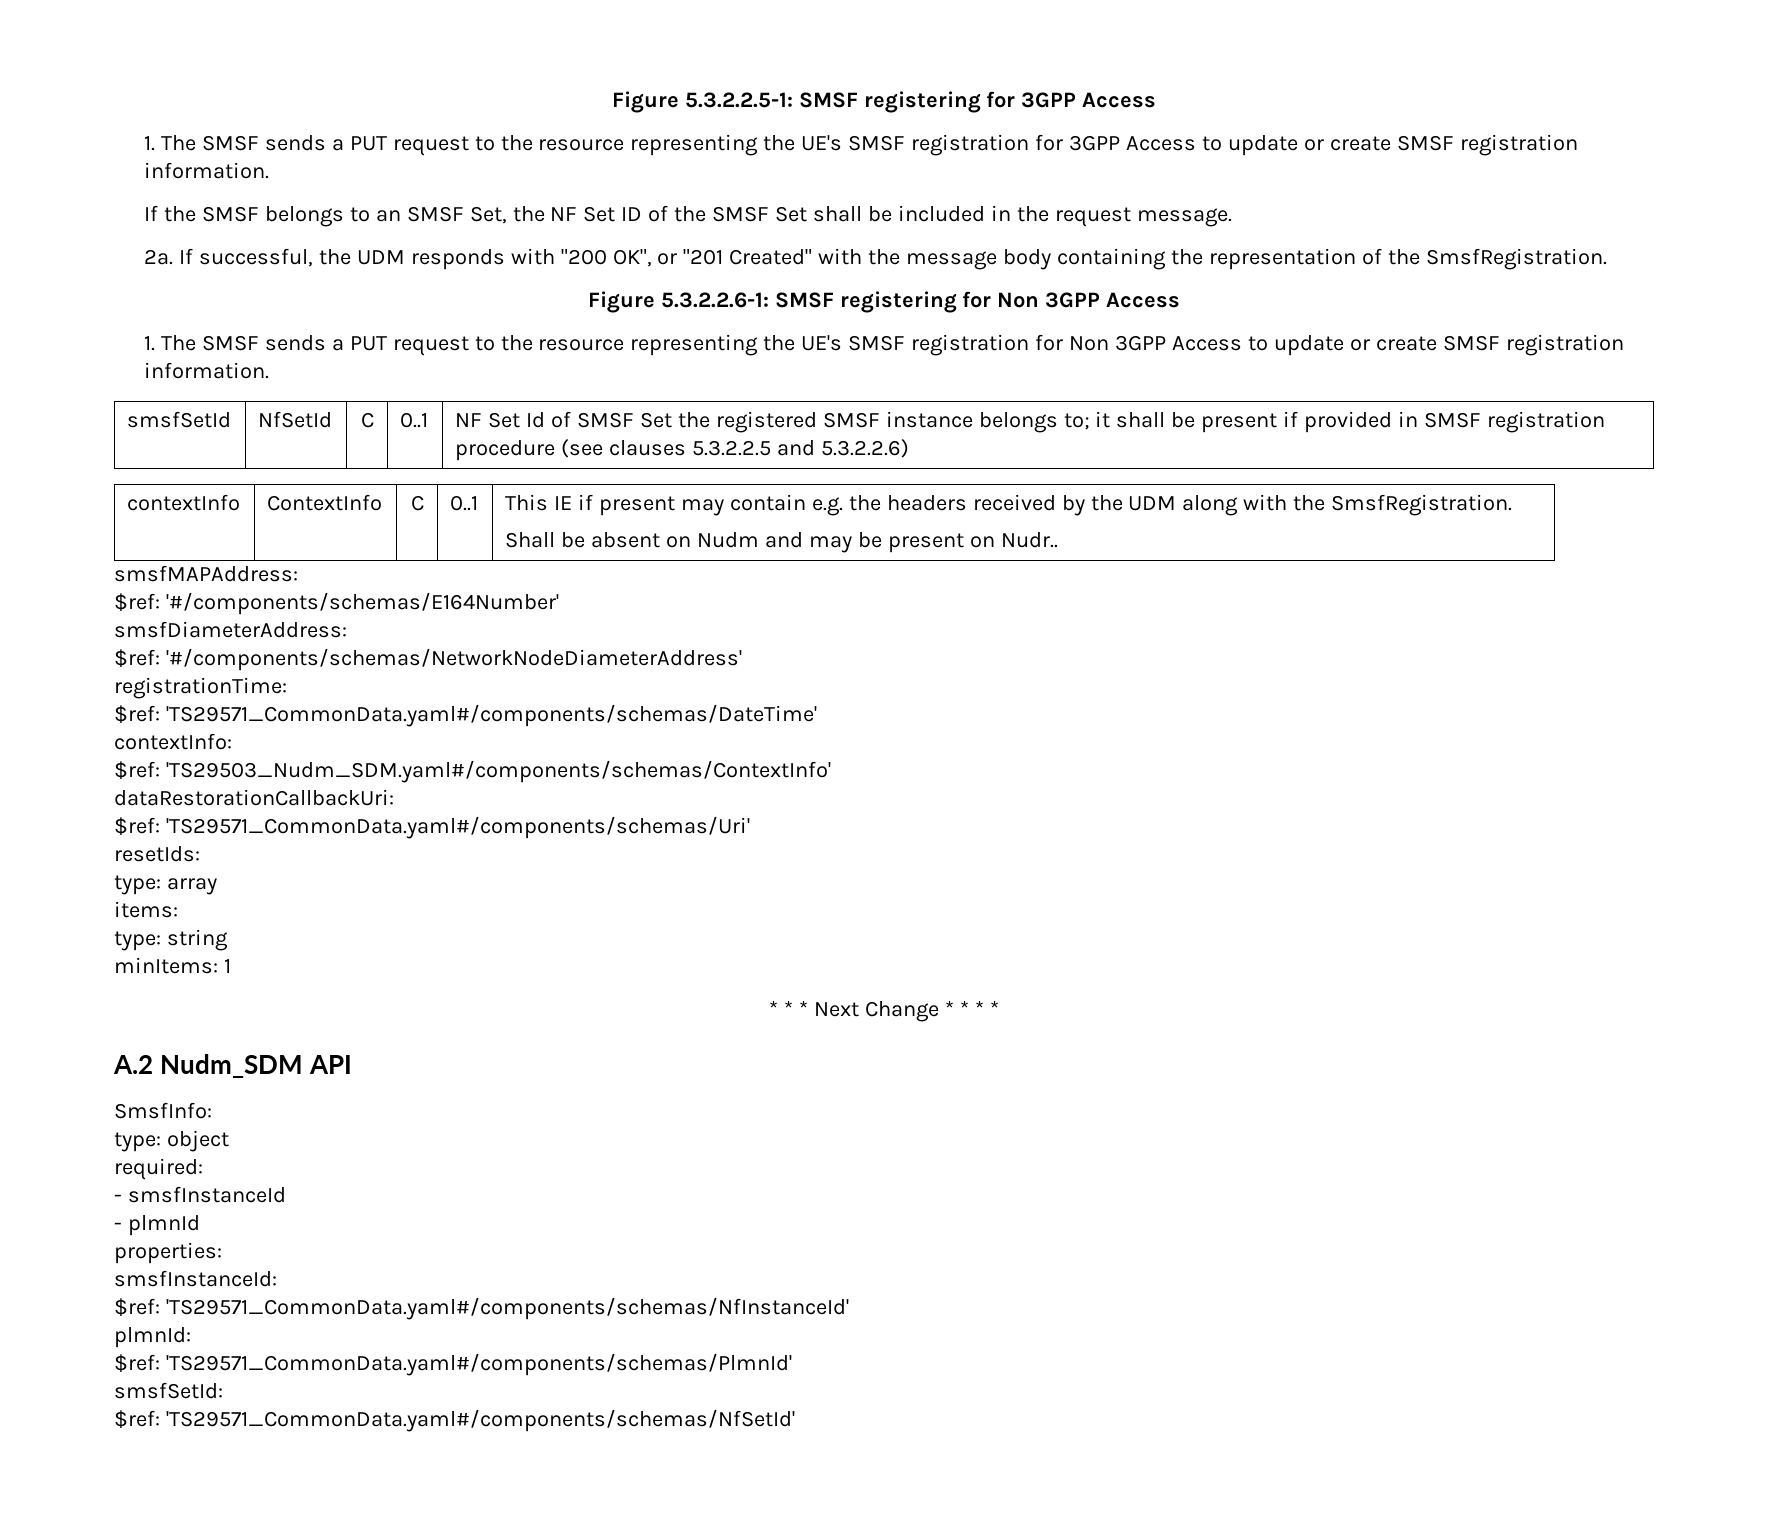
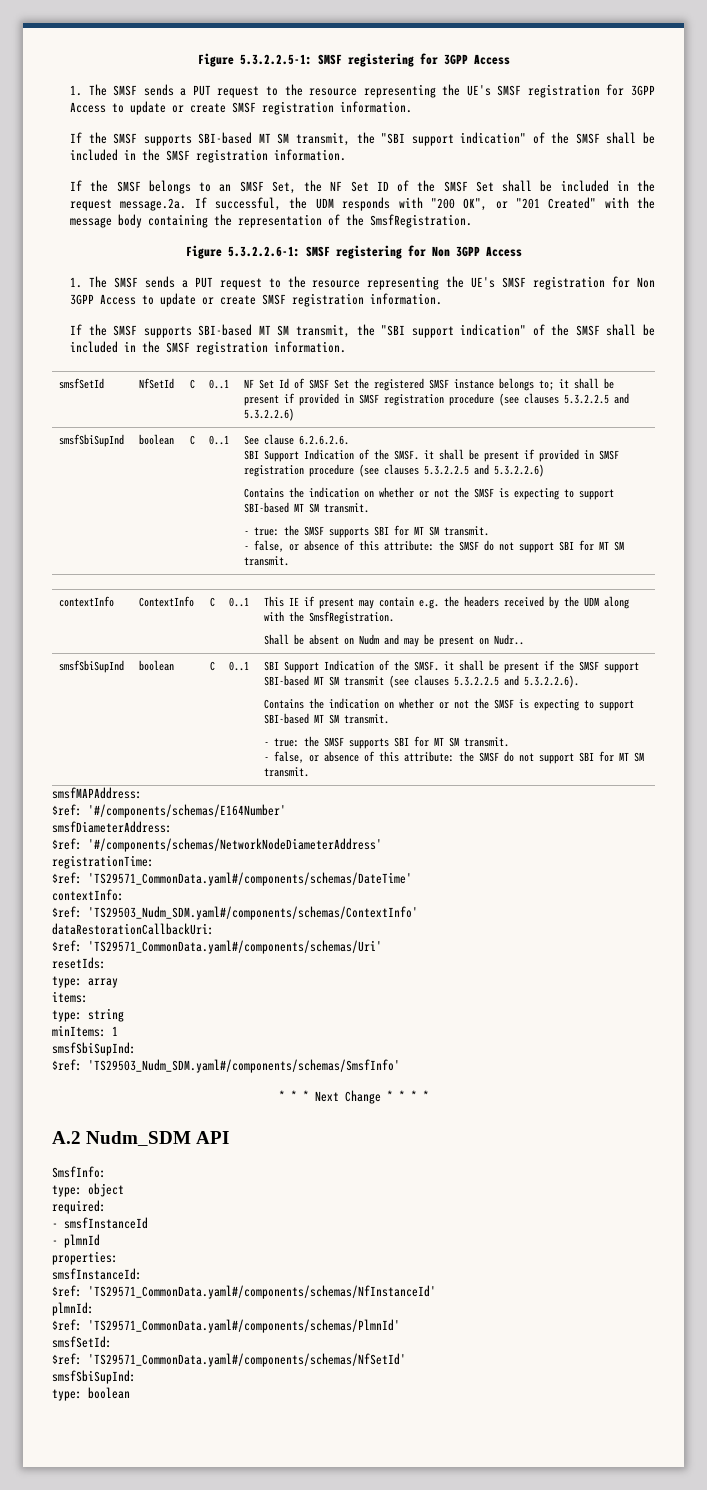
  1. The SMSF sends a PUT request to the resource representing the UE's SMSF registration for 3GPP Access to update or create SMSF registration information.
+ If the SMSF supports SBI-based MT SM transmit, the "SBI support indication" of the SMSF shall be included in the SMSF registration information.
- If the SMSF belongs to an SMSF Set, the NF Set ID of the SMSF Set shall be included in the request message.
- 2a. If successful, the UDM responds with "200 OK", or "201 Created" with the message body containing the representation of the SmsfRegistration.
+ If the SMSF belongs to an SMSF Set, the NF Set ID of the SMSF Set shall be included in the request message.2a. If successful, the UDM responds with "200 OK", or "201 Created" with the message body containing the representation of the SmsfRegistration.
  1. The SMSF sends a PUT request to the resource representing the UE's SMSF registration for Non 3GPP Access to update or create SMSF registration information.
+ If the SMSF supports SBI-based MT SM transmit, the "SBI support indication" of the SMSF shall be included in the SMSF registration information.
+ smsfSbiSupInd | boolean | C | 0..1 | See clause 6.2.6.2.6.
+ SBI Support Indication of the SMSF. it shall be present if provided in SMSF registration procedure (see clauses 5.3.2.2.5 and 5.3.2.2.6)
+ Contains the indication on whether or not the SMSF is expecting to support SBI-based MT SM transmit.
+ - true: the SMSF supports SBI for MT SM transmit.
+ - false, or absence of this attribute: the SMSF do not support SBI for MT SM transmit.
+ smsfSbiSupInd | boolean | C | 0..1 | SBI Support Indication of the SMSF. it shall be present if the SMSF support SBI-based MT SM transmit (see clauses 5.3.2.2.5 and 5.3.2.2.6).
+ Contains the indication on whether or not the SMSF is expecting to support SBI-based MT SM transmit.
+ - true: the SMSF supports SBI for MT SM transmit.
+ - false, or absence of this attribute: the SMSF do not support SBI for MT SM transmit.
  minItems: 1
+ smsfSbiSupInd:
+ $ref: 'TS29503_Nudm_SDM.yaml#/components/schemas/SmsfInfo'
  $ref: 'TS29571_CommonData.yaml#/components/schemas/NfSetId'
+ smsfSbiSupInd:
+ type: boolean

